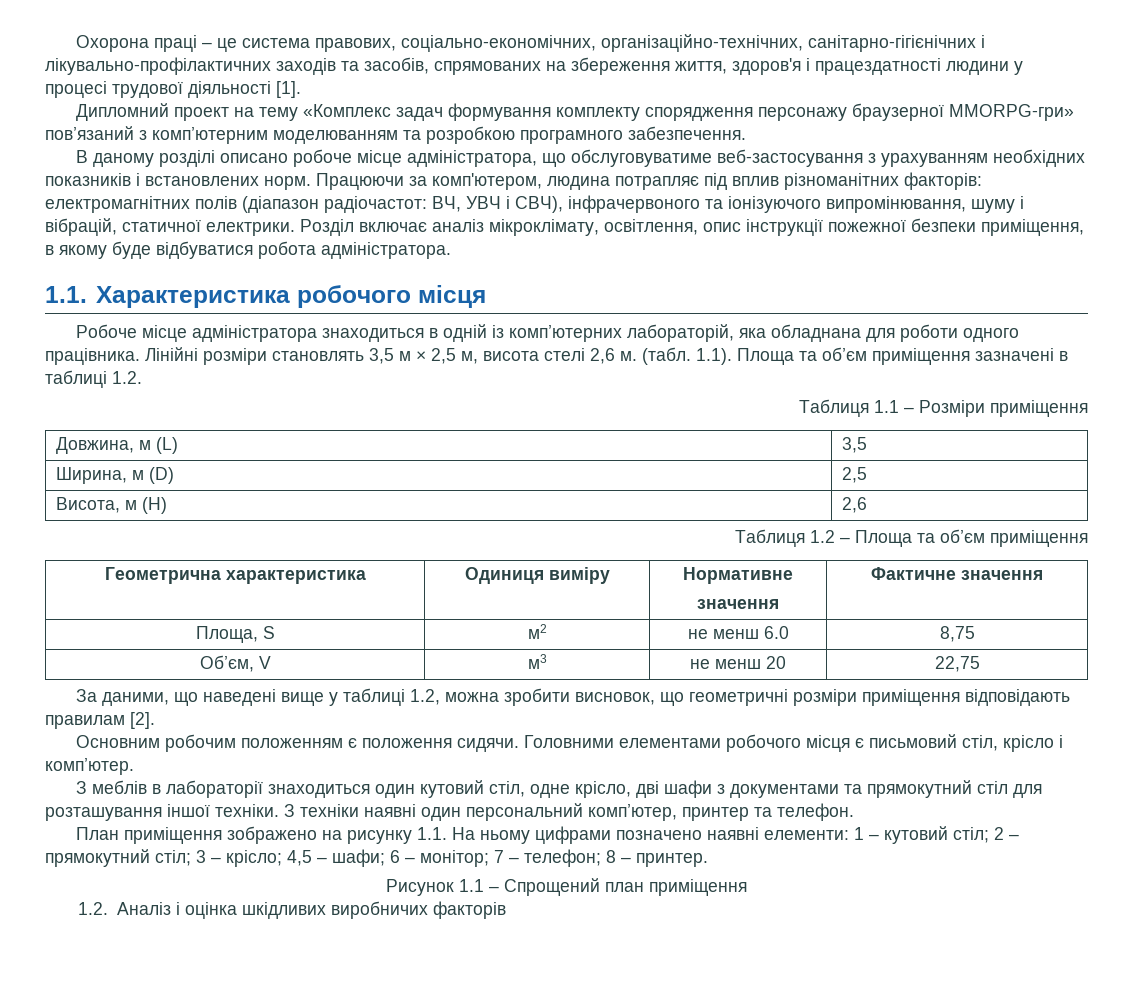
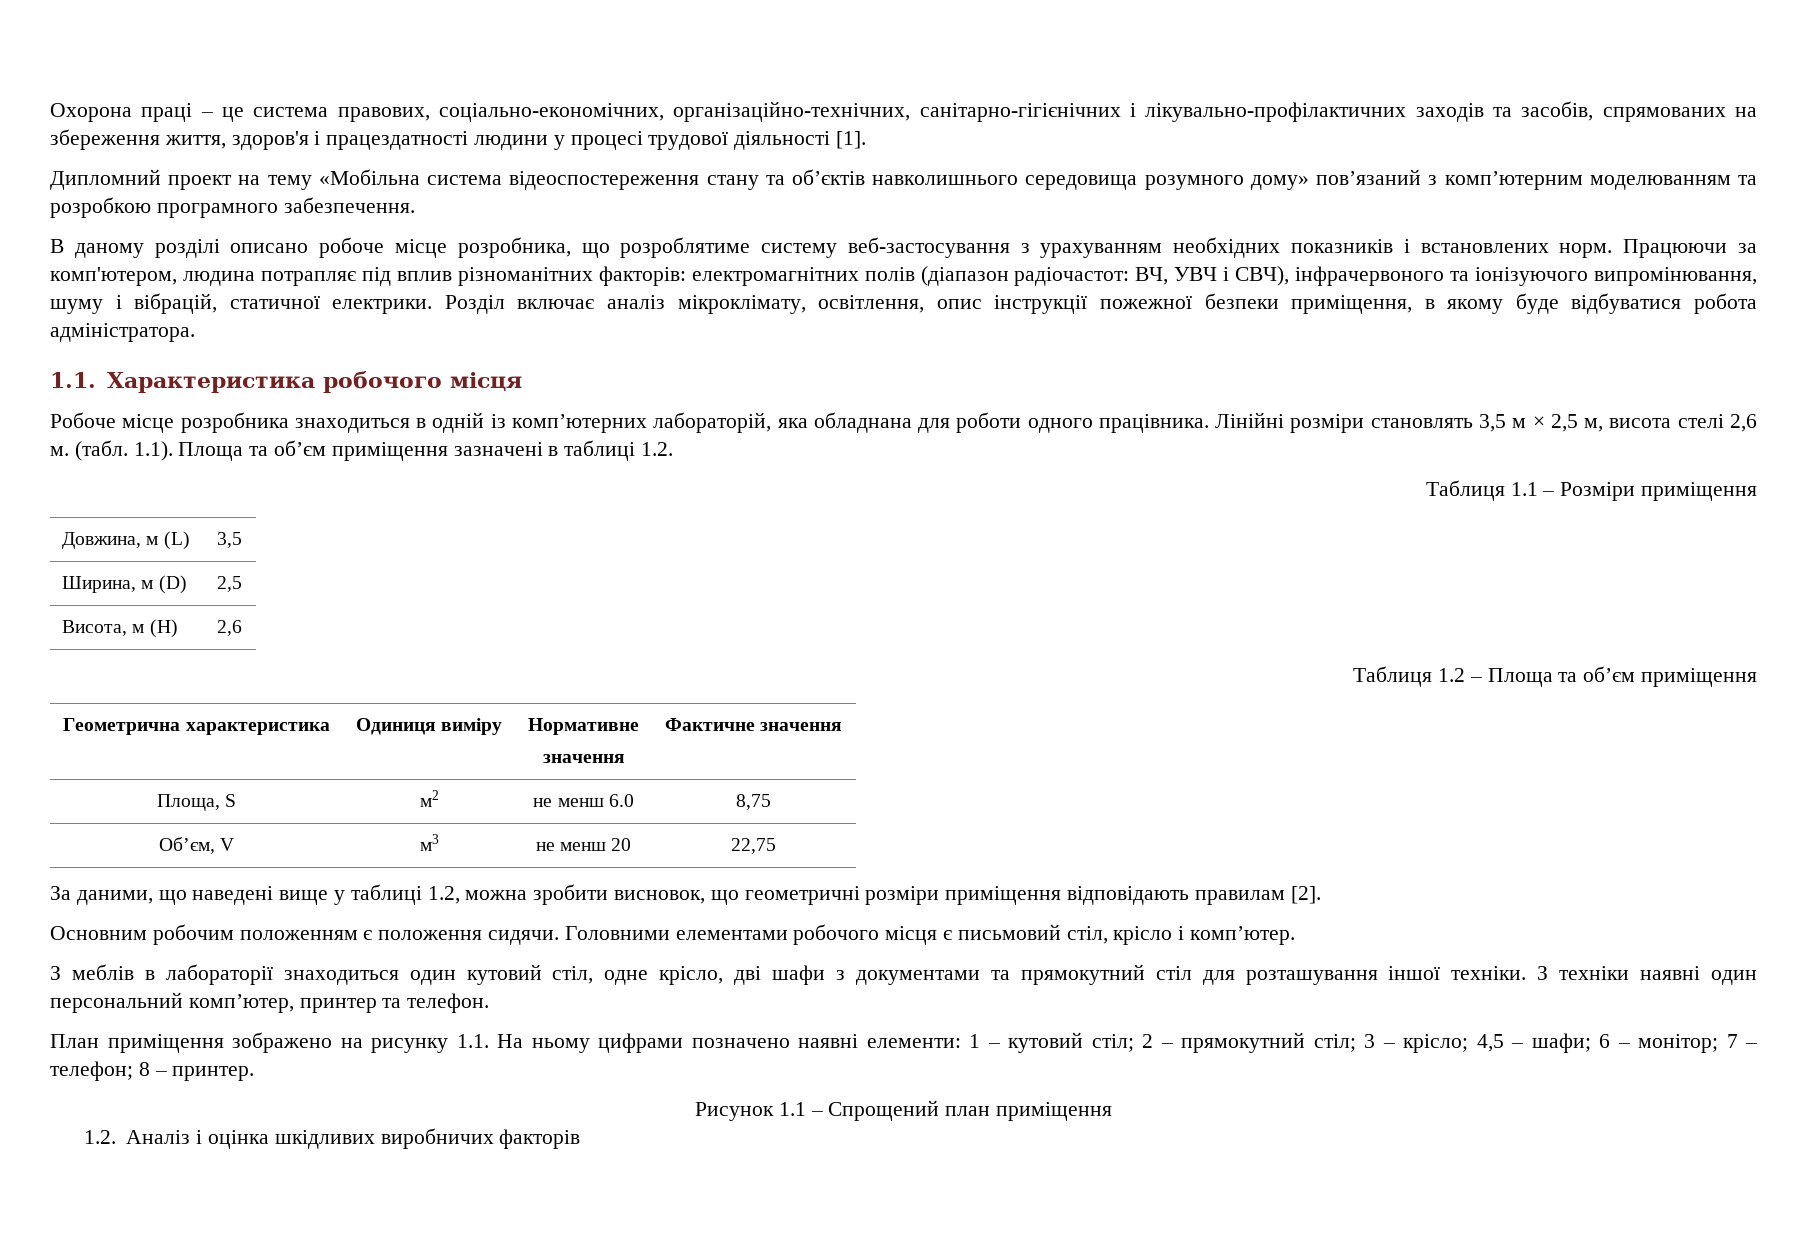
- Дипломний проект на тему «Комплекс задач формування комплекту спорядження персонажу браузерної MMORPG-гри» пов’язаний з комп’ютерним моделюванням та розробкою програмного забезпечення.
+ Дипломний проект на тему «Мобільна система відеоспостереження стану та об’єктів навколишнього середовища розумного дому» пов’язаний з комп’ютерним моделюванням та розробкою програмного забезпечення.
- В даному розділі описано робоче місце адміністратора, що обслуговуватиме веб-застосування з урахуванням необхідних показників і встановлених норм.
+ В даному розділі описано робоче місце розробника, що розроблятиме систему веб-застосування з урахуванням необхідних показників і встановлених норм.
- Робоче місце адміністратора знаходиться в одній із комп’ютерних лабораторій, яка обладнана для роботи одного працівника.
+ Робоче місце розробника знаходиться в одній із комп’ютерних лабораторій, яка обладнана для роботи одного працівника.

